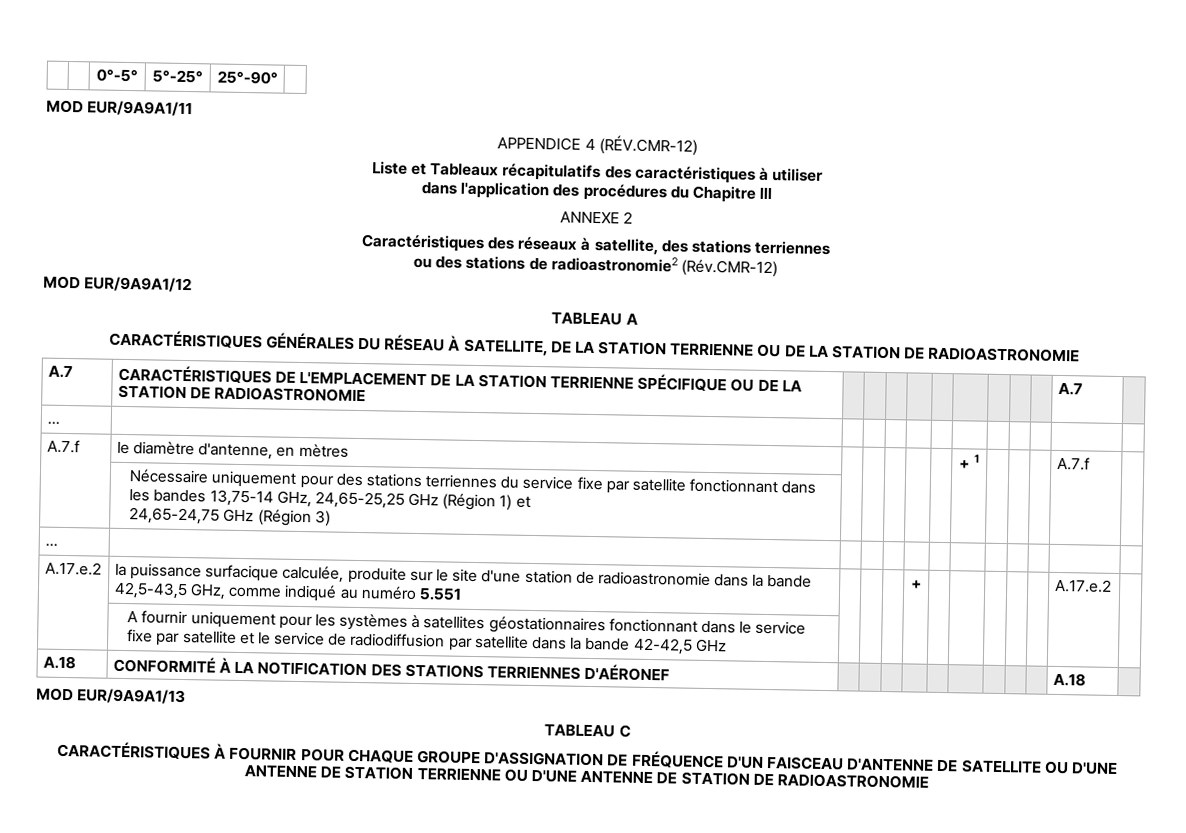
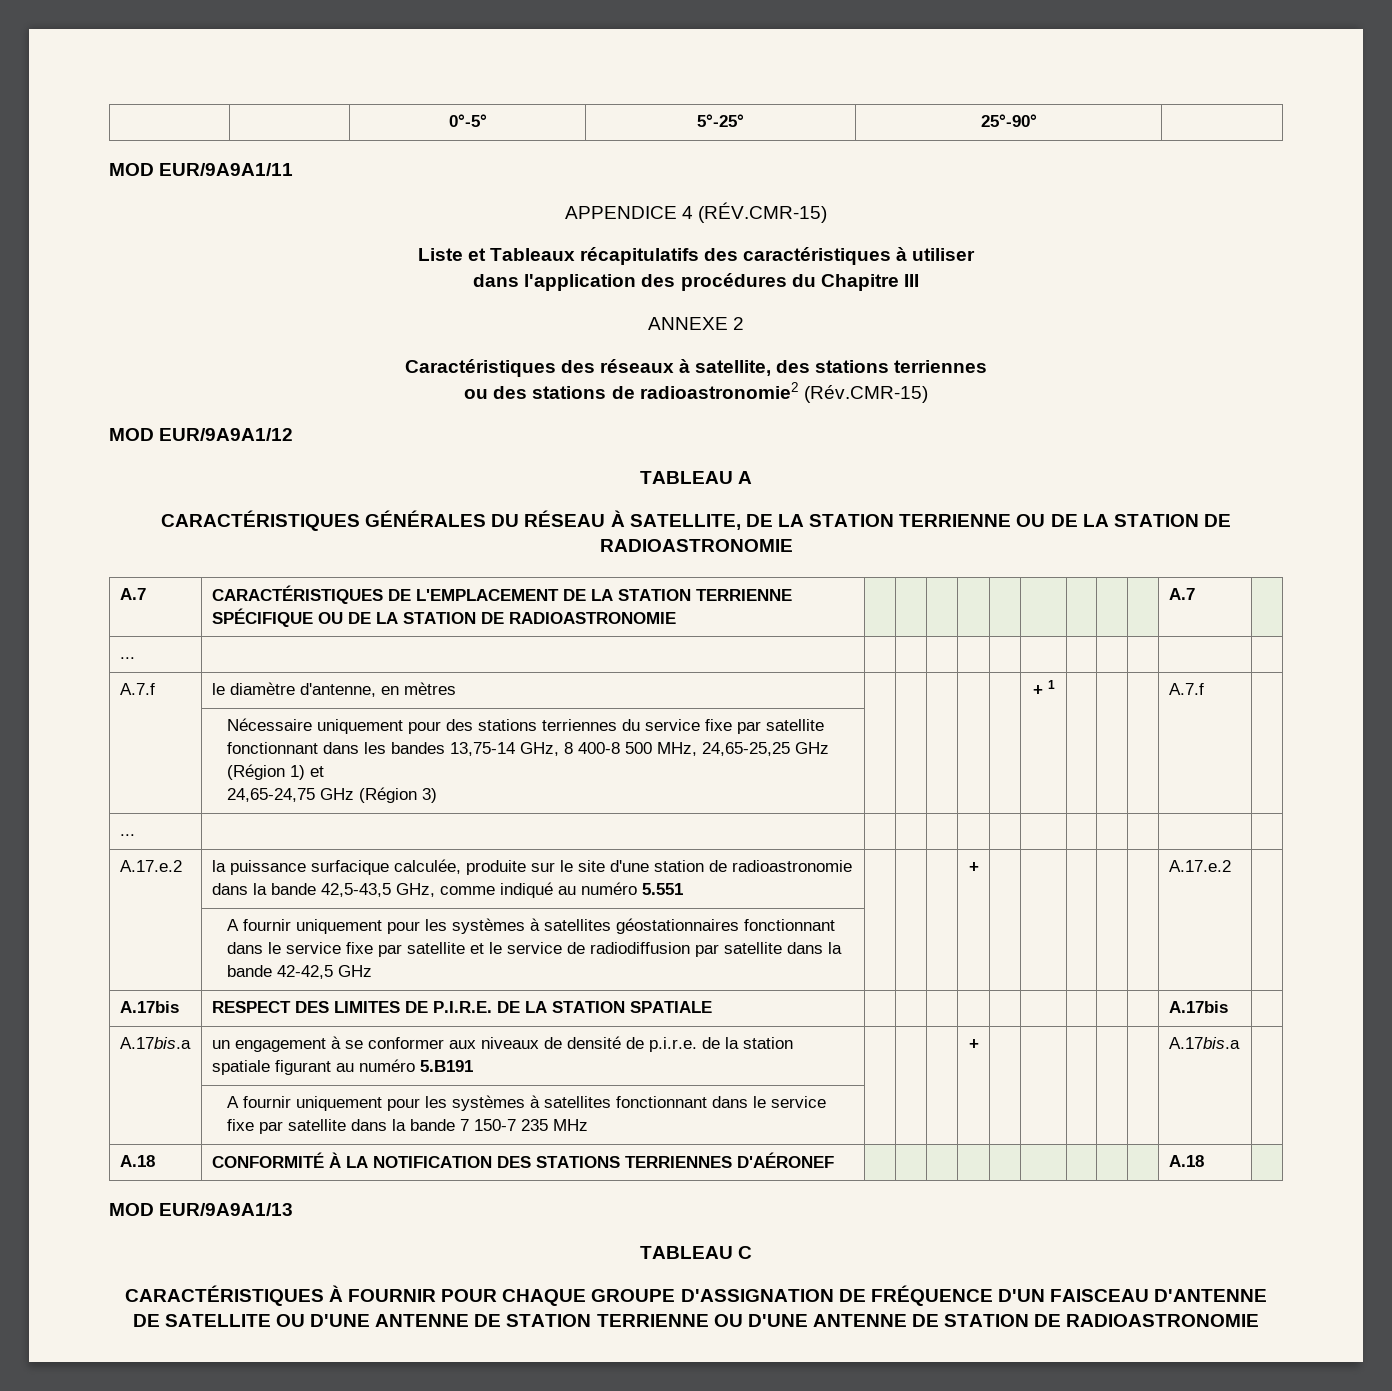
- APPENDICE 4 (RÉV.CMR-12)
+ APPENDICE 4 (RÉV.CMR-15)
- ou des stations de radioastronomie2 (Rév.CMR-12)
+ ou des stations de radioastronomie2 (Rév.CMR-15)
- | Nécessaire uniquement pour des stations terriennes du service fixe par satellite fonctionnant dans les bandes 13,75-14 GHz, 24,65-25,25 GHz (Région 1) et
+ | Nécessaire uniquement pour des stations terriennes du service fixe par satellite fonctionnant dans les bandes 13,75-14 GHz, 8 400-8 500 MHz, 24,65-25,25 GHz (Région 1) et
+ A.17bis | RESPECT DES LIMITES DE P.I.R.E. DE LA STATION SPATIALE | | | | | | | | | | A.17bis |
+ A.17bis.a | un engagement à se conformer aux niveaux de densité de p.i.r.e. de la station spatiale figurant au numéro 5.B191 | | | | + | | | | | | A.17bis.a |
+ | A fournir uniquement pour les systèmes à satellites fonctionnant dans le service fixe par satellite dans la bande 7 150-7 235 MHz | | | | | | | | | | |

